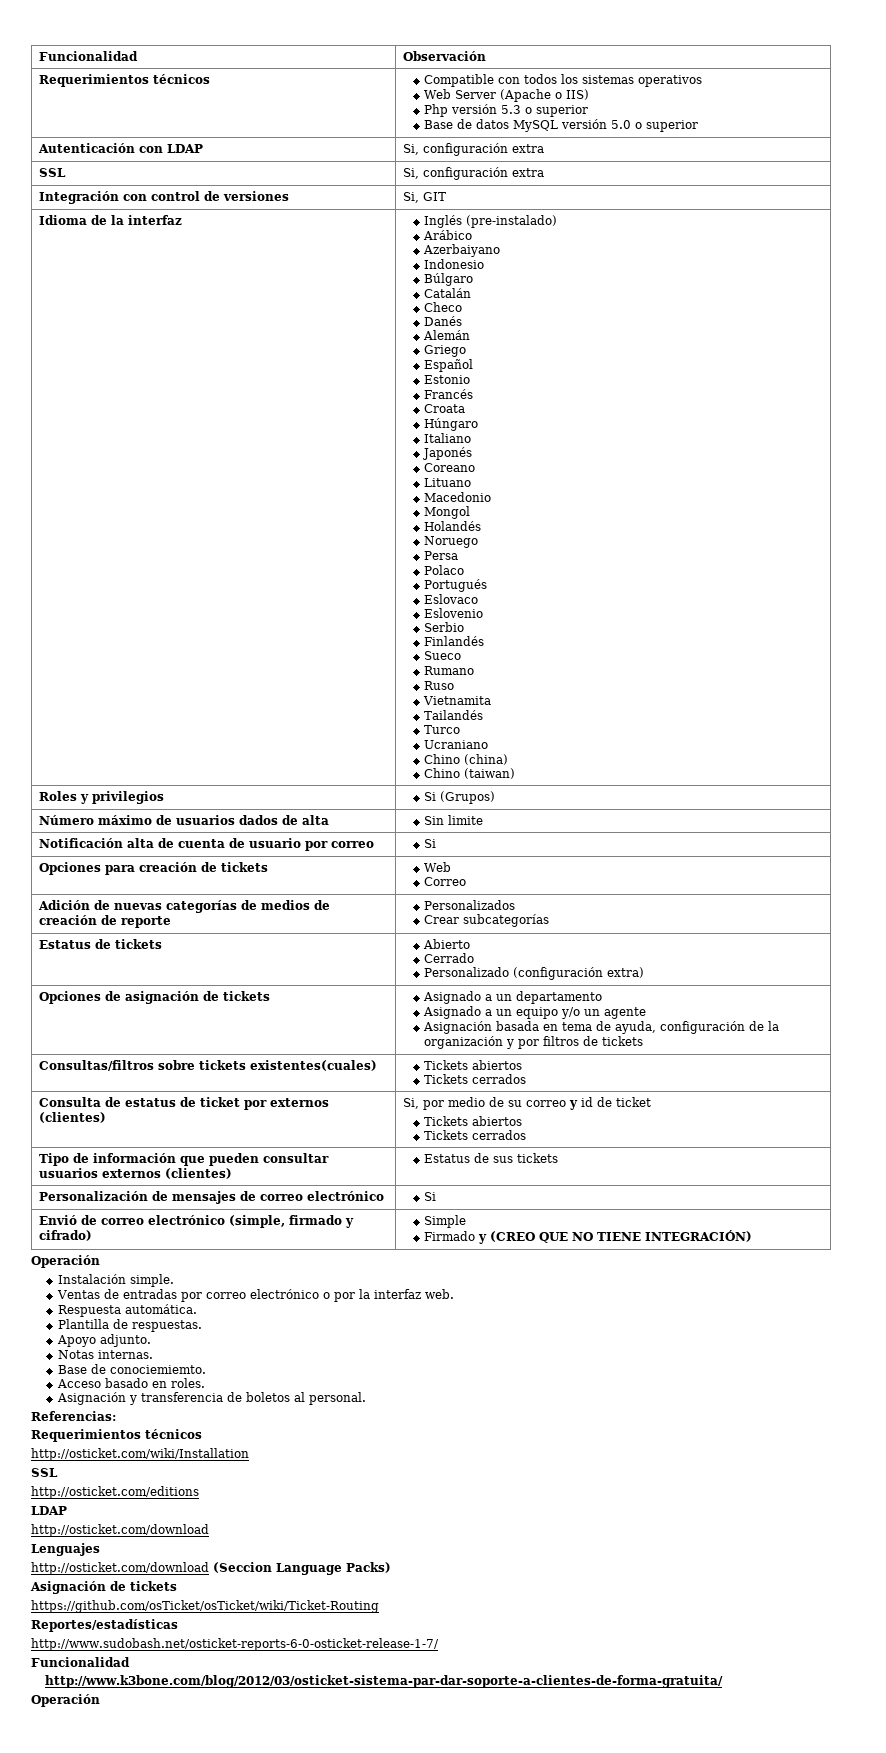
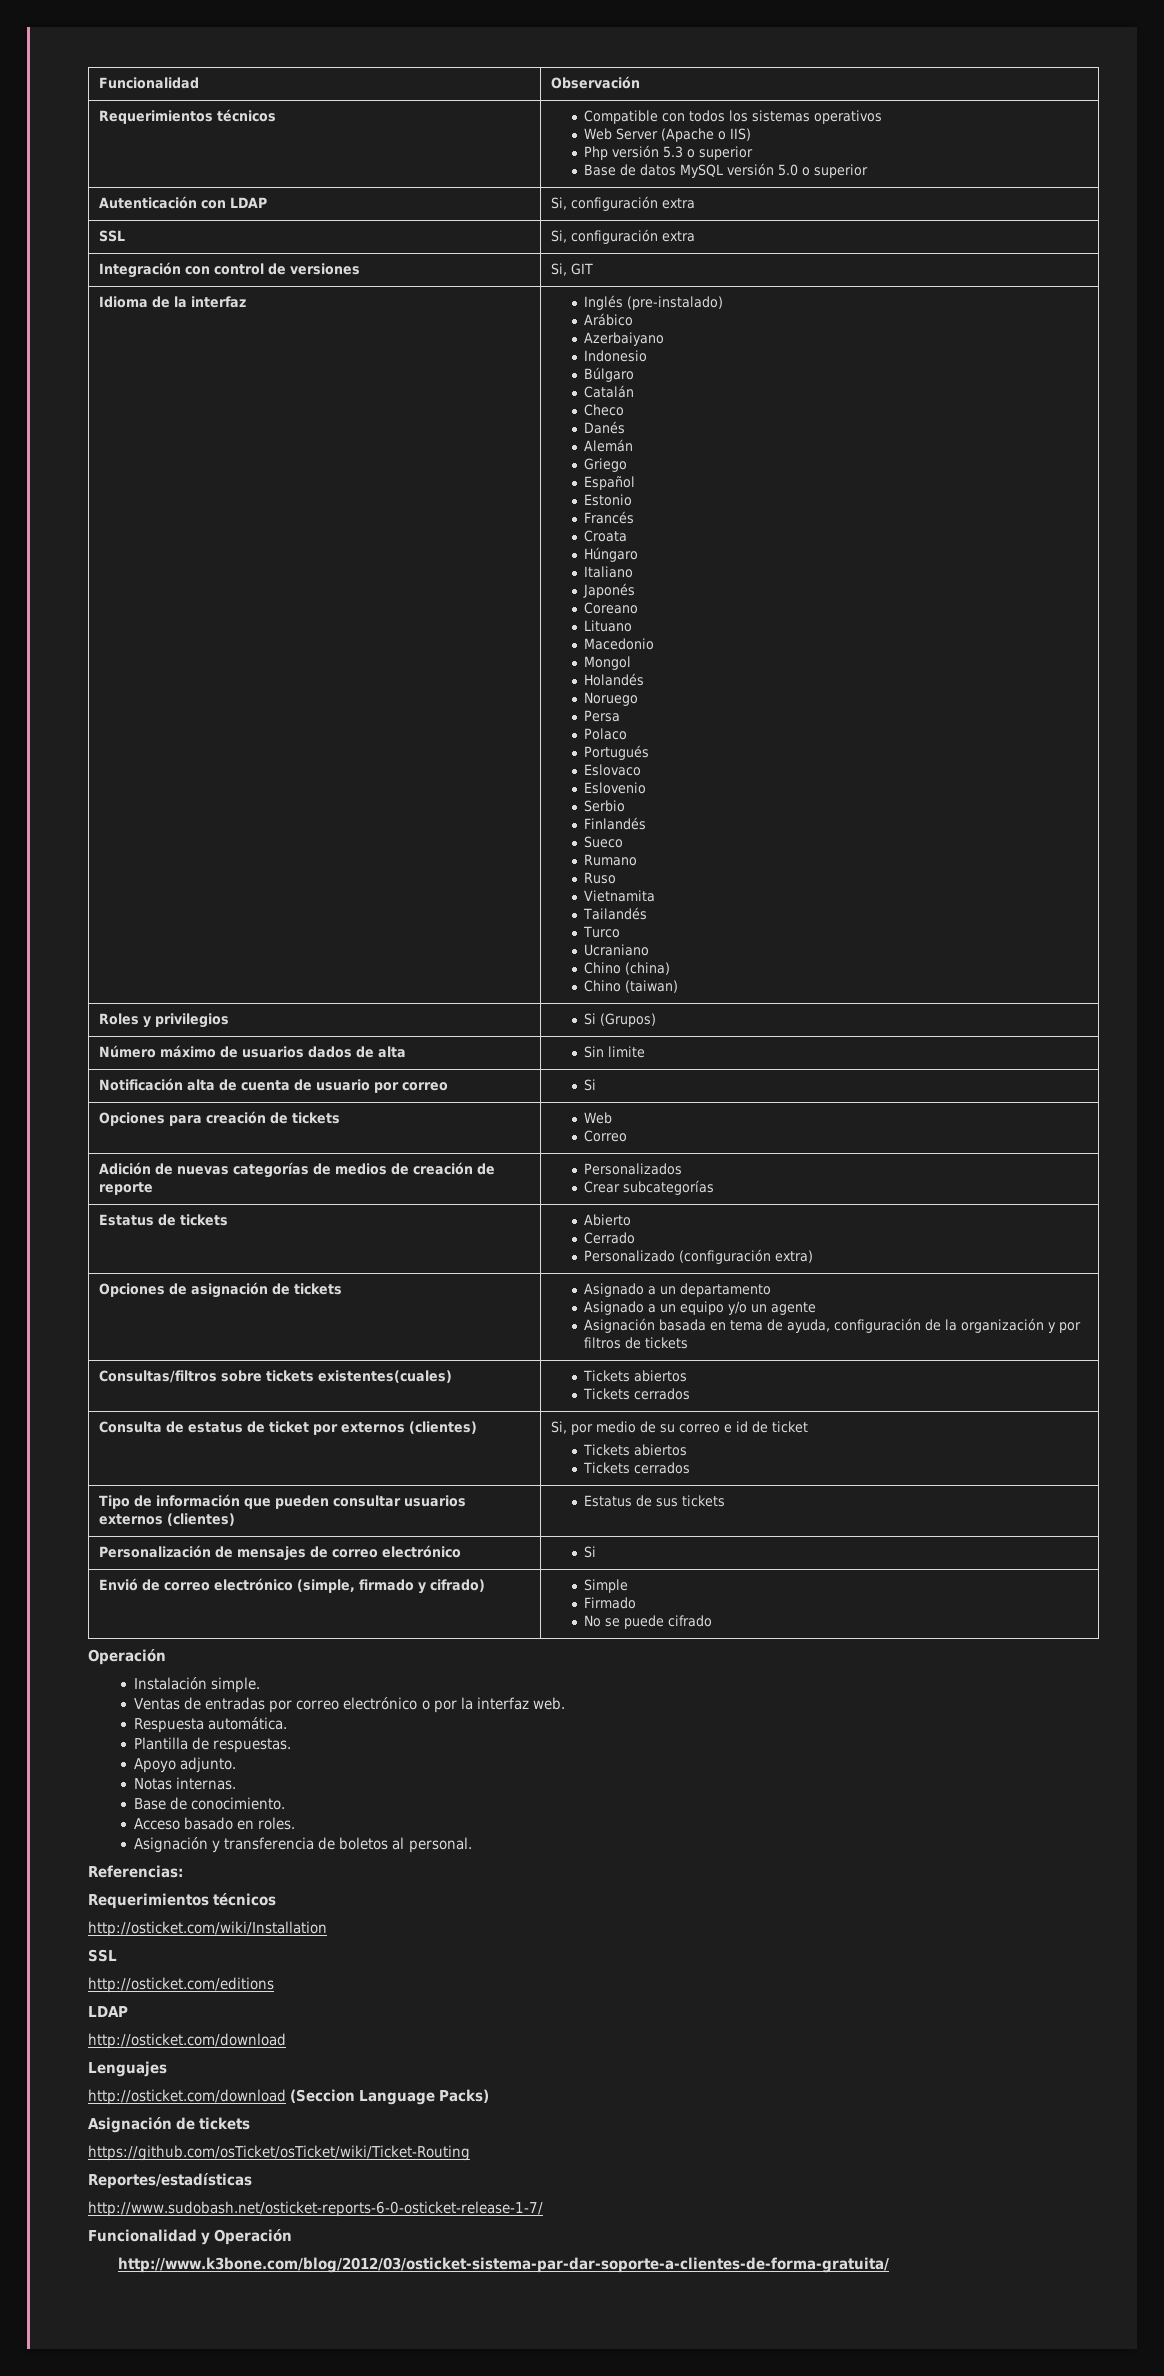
- Consulta de estatus de ticket por externos (clientes) | Si, por medio de su correo y id de ticket
+ Consulta de estatus de ticket por externos (clientes) | Si, por medio de su correo e id de ticket
  Envió de correo electrónico (simple, firmado y cifrado) | Simple
- Firmado y (CREO QUE NO TIENE INTEGRACIÓN)
+ Firmado
+ No se puede cifrado
- Base de conociemiemto.
+ Base de conocimiento.
  http://www.sudobash.net/osticket-reports-6-0-osticket-release-1-7/
- Funcionalidad
+ Funcionalidad y Operación
  http://www.k3bone.com/blog/2012/03/osticket-sistema-par-dar-soporte-a-clientes-de-forma-gratuita/
- Operación

